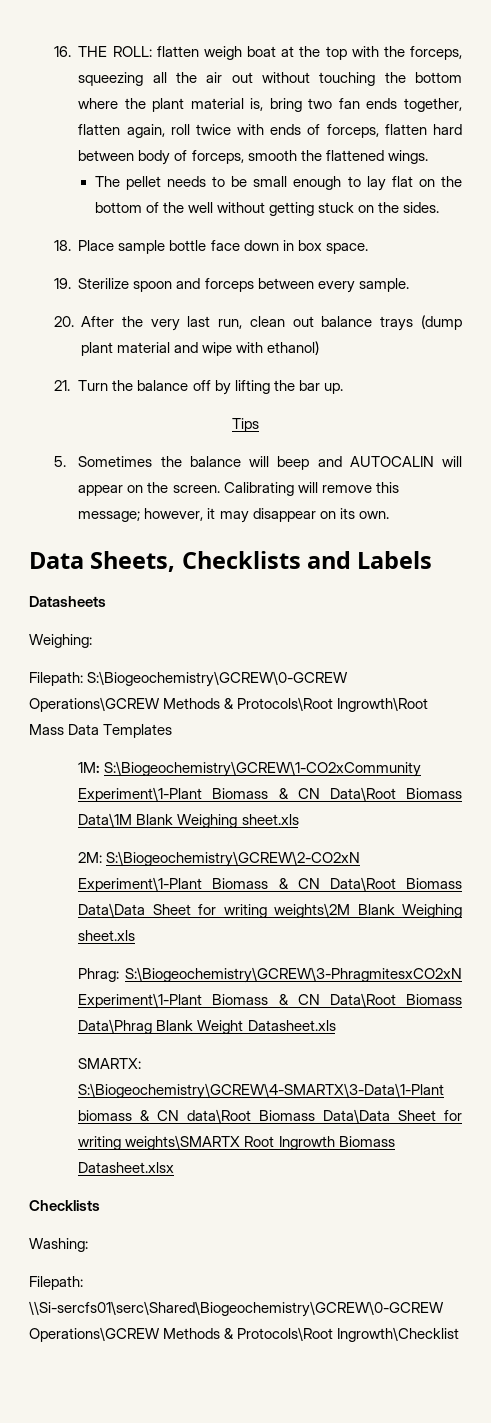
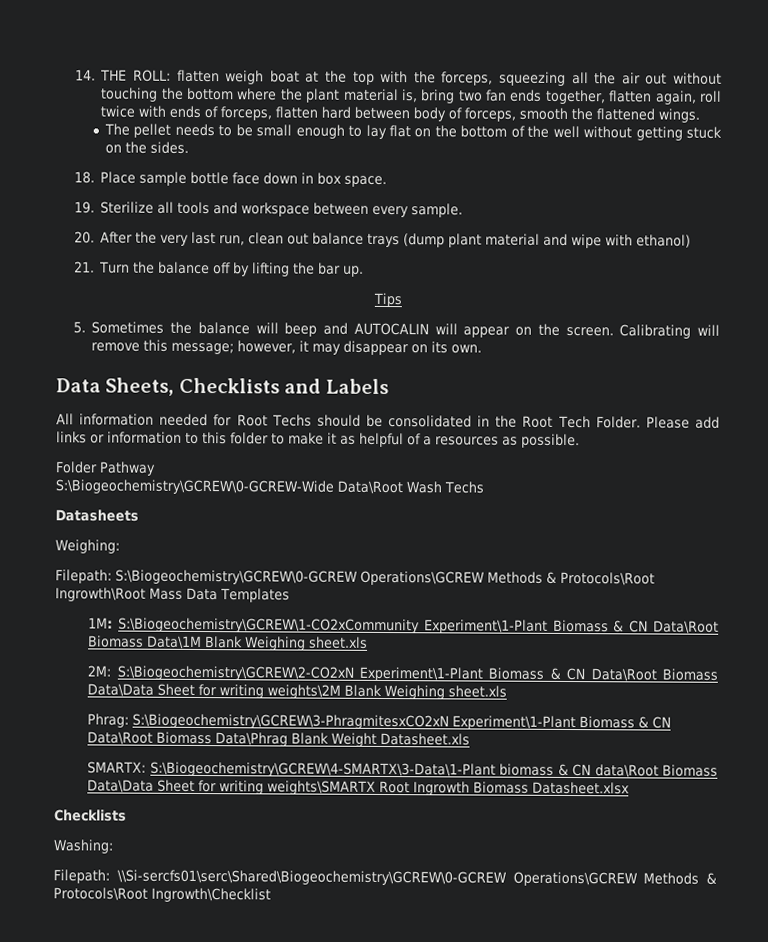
- 16. THE ROLL: flatten weigh boat at the top with the forceps, squeezing all the air out without touching the bottom where the plant material is, bring two fan ends together, flatten again, roll twice with ends of forceps, flatten hard between body of forceps, smooth the flattened wings.
+ 14. THE ROLL: flatten weigh boat at the top with the forceps, squeezing all the air out without touching the bottom where the plant material is, bring two fan ends together, flatten again, roll twice with ends of forceps, flatten hard between body of forceps, smooth the flattened wings.
- 19. Sterilize spoon and forceps between every sample.
+ 19. Sterilize all tools and workspace between every sample.
+ All information needed for Root Techs should be consolidated in the Root Tech Folder. Please add links or information to this folder to make it as helpful of a resources as possible.
+ Folder Pathway
+ S:\Biogeochemistry\GCREW\0-GCREW-Wide Data\Root Wash Techs

